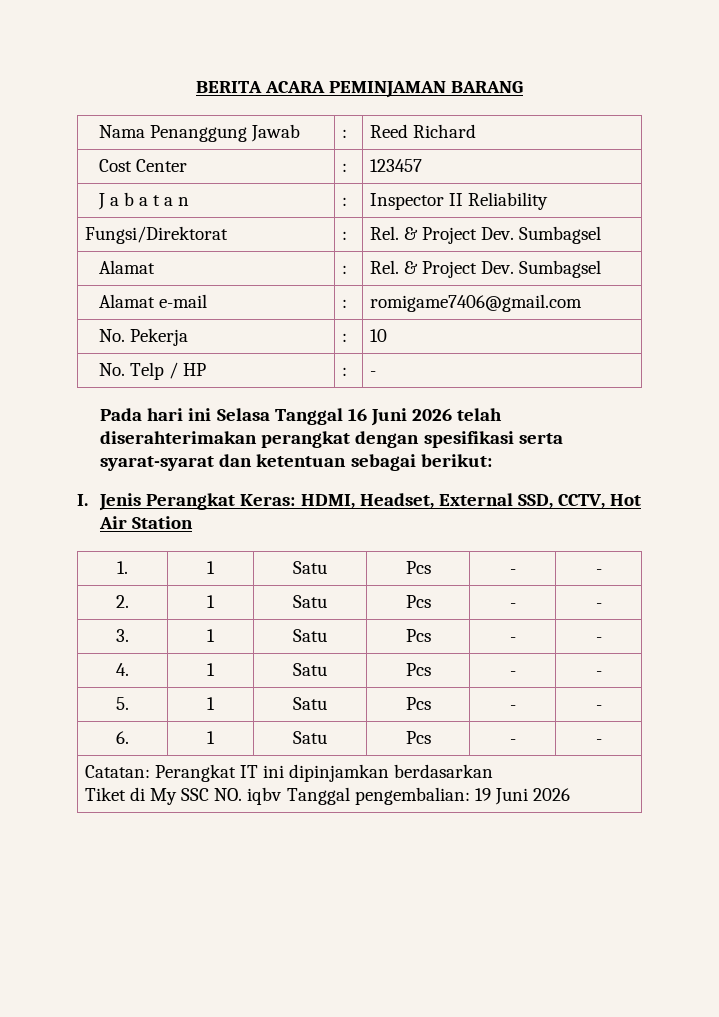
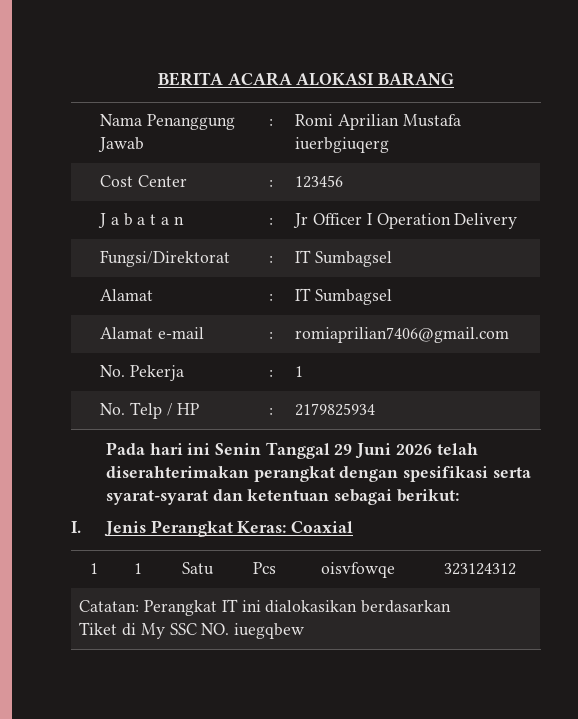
- BERITA ACARA PEMINJAMAN BARANG
+ BERITA ACARA ALOKASI BARANG
- Nama Penanggung Jawab | : | Reed Richard
+ Nama Penanggung Jawab | : | Romi Aprilian Mustafa iuerbgiuqerg
- Cost Center | : | 123457
+ Cost Center | : | 123456
- J a b a t a n | : | Inspector II Reliability
- Fungsi/Direktorat | : | Rel. & Project Dev. Sumbagsel
+ J a b a t a n | : | Jr Officer I Operation Delivery
+ Fungsi/Direktorat | : | IT Sumbagsel
- Alamat | : | Rel. & Project Dev. Sumbagsel
+ Alamat | : | IT Sumbagsel
- Alamat e-mail | : | romigame7406@gmail.com
+ Alamat e-mail | : | romiaprilian7406@gmail.com
- No. Pekerja | : | 10
+ No. Pekerja | : | 1
- No. Telp / HP | : | -
+ No. Telp / HP | : | 2179825934
- Pada hari ini Selasa Tanggal 16 Juni 2026 telah diserahterimakan perangkat dengan spesifikasi serta syarat-syarat dan ketentuan sebagai berikut:
+ Pada hari ini Senin Tanggal 29 Juni 2026 telah diserahterimakan perangkat dengan spesifikasi serta syarat-syarat dan ketentuan sebagai berikut:
- I. Jenis Perangkat Keras: HDMI, Headset, External SSD, CCTV, Hot Air Station
- 1. | 1 | Satu | Pcs | - | -
- 2. | 1 | Satu | Pcs | - | -
- 3. | 1 | Satu | Pcs | - | -
- 4. | 1 | Satu | Pcs | - | -
- 5. | 1 | Satu | Pcs | - | -
- 6. | 1 | Satu | Pcs | - | -
+ I. Jenis Perangkat Keras: Coaxial
+ 1 | 1 | Satu | Pcs | oisvfowqe | 323124312
- Catatan: Perangkat IT ini dipinjamkan berdasarkan
- Tiket di My SSC NO. iqbv Tanggal pengembalian: 19 Juni 2026
+ Catatan: Perangkat IT ini dialokasikan berdasarkan
+ Tiket di My SSC NO. iuegqbew

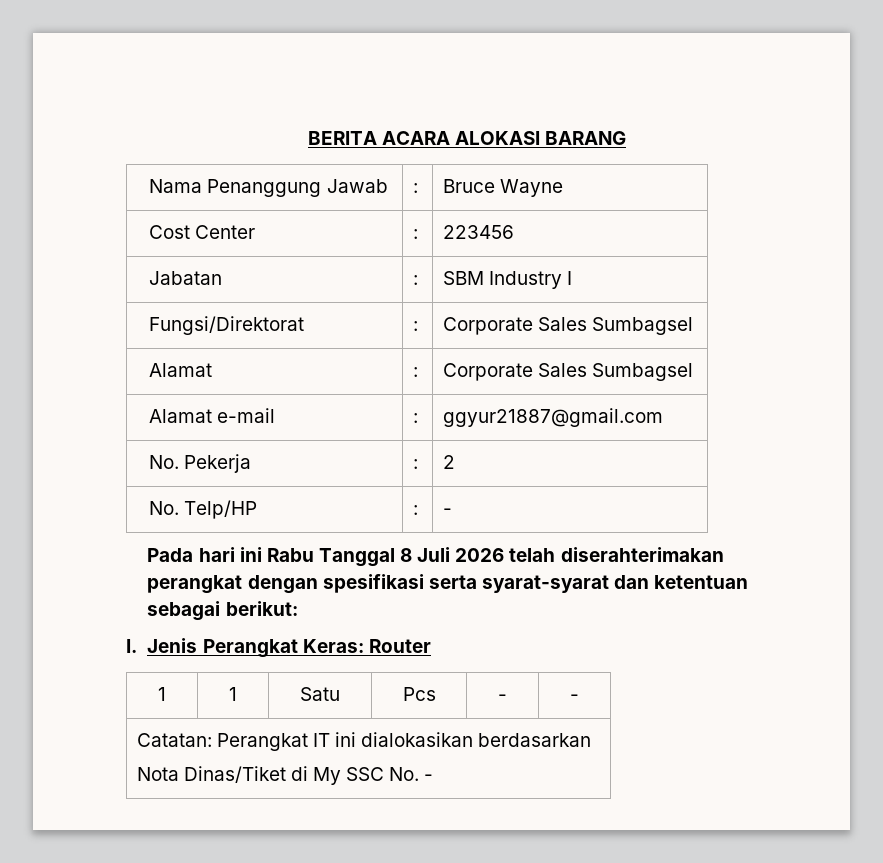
- Nama Penanggung Jawab | : | Romi Aprilian Mustafa iuerbgiuqerg
+ Nama Penanggung Jawab | : | Bruce Wayne
- Cost Center | : | 123456
- J a b a t a n | : | Jr Officer I Operation Delivery
+ Cost Center | : | 223456
+ Jabatan | : | SBM Industry I
- Fungsi/Direktorat | : | IT Sumbagsel
+ Fungsi/Direktorat | : | Corporate Sales Sumbagsel
- Alamat | : | IT Sumbagsel
+ Alamat | : | Corporate Sales Sumbagsel
- Alamat e-mail | : | romiaprilian7406@gmail.com
+ Alamat e-mail | : | ggyur21887@gmail.com
- No. Pekerja | : | 1
- No. Telp / HP | : | 2179825934
+ No. Pekerja | : | 2
+ No. Telp/HP | : | -
- Pada hari ini Senin Tanggal 29 Juni 2026 telah diserahterimakan perangkat dengan spesifikasi serta syarat-syarat dan ketentuan sebagai berikut:
+ Pada hari ini Rabu Tanggal 8 Juli 2026 telah diserahterimakan perangkat dengan spesifikasi serta syarat-syarat dan ketentuan sebagai berikut:
- I. Jenis Perangkat Keras: Coaxial
+ I. Jenis Perangkat Keras: Router
- 1 | 1 | Satu | Pcs | oisvfowqe | 323124312
+ 1 | 1 | Satu | Pcs | - | -
  Catatan: Perangkat IT ini dialokasikan berdasarkan
- Tiket di My SSC NO. iuegqbew
+ Nota Dinas/Tiket di My SSC No. -

